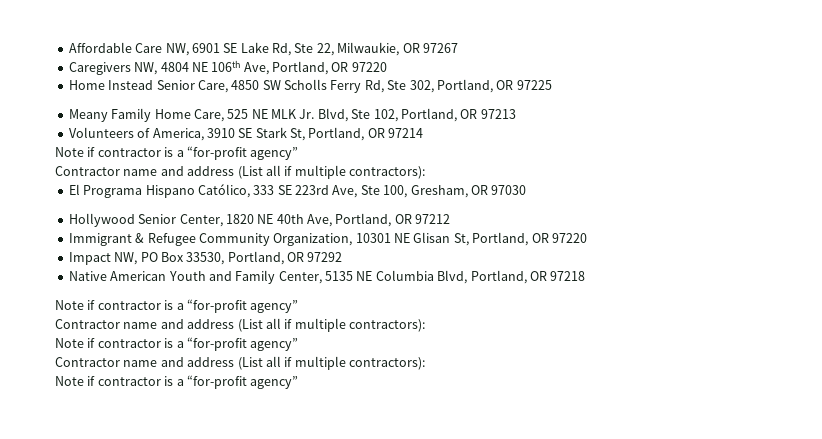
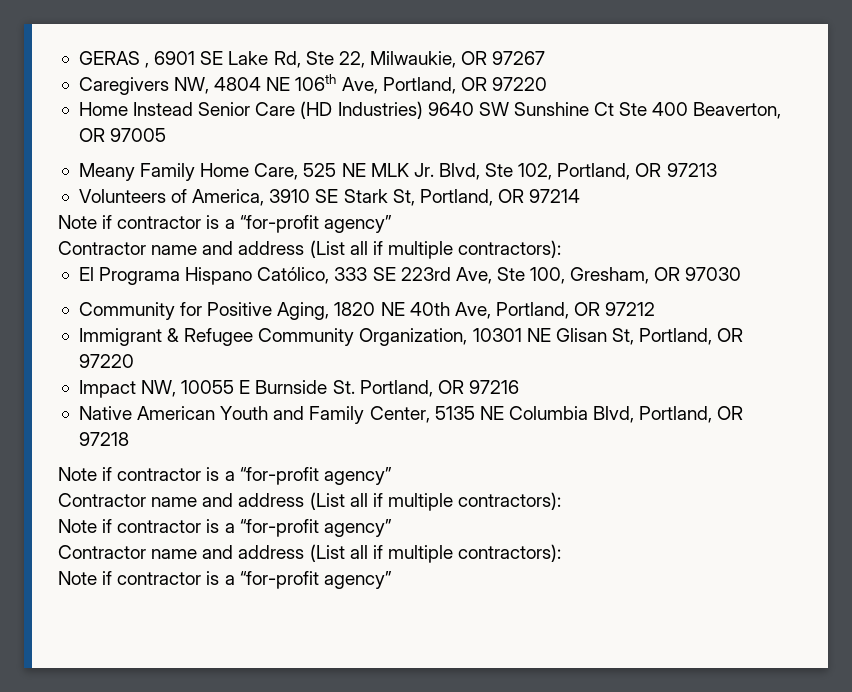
- Affordable Care NW, 6901 SE Lake Rd, Ste 22, Milwaukie, OR 97267
+ GERAS , 6901 SE Lake Rd, Ste 22, Milwaukie, OR 97267
- Home Instead Senior Care, 4850 SW Scholls Ferry Rd, Ste 302, Portland, OR 97225
+ Home Instead Senior Care (HD Industries) 9640 SW Sunshine Ct Ste 400 Beaverton, OR 97005
- Hollywood Senior Center, 1820 NE 40th Ave, Portland, OR 97212
+ Community for Positive Aging, 1820 NE 40th Ave, Portland, OR 97212
- Impact NW, PO Box 33530, Portland, OR 97292
+ Impact NW, 10055 E Burnside St. Portland, OR 97216

